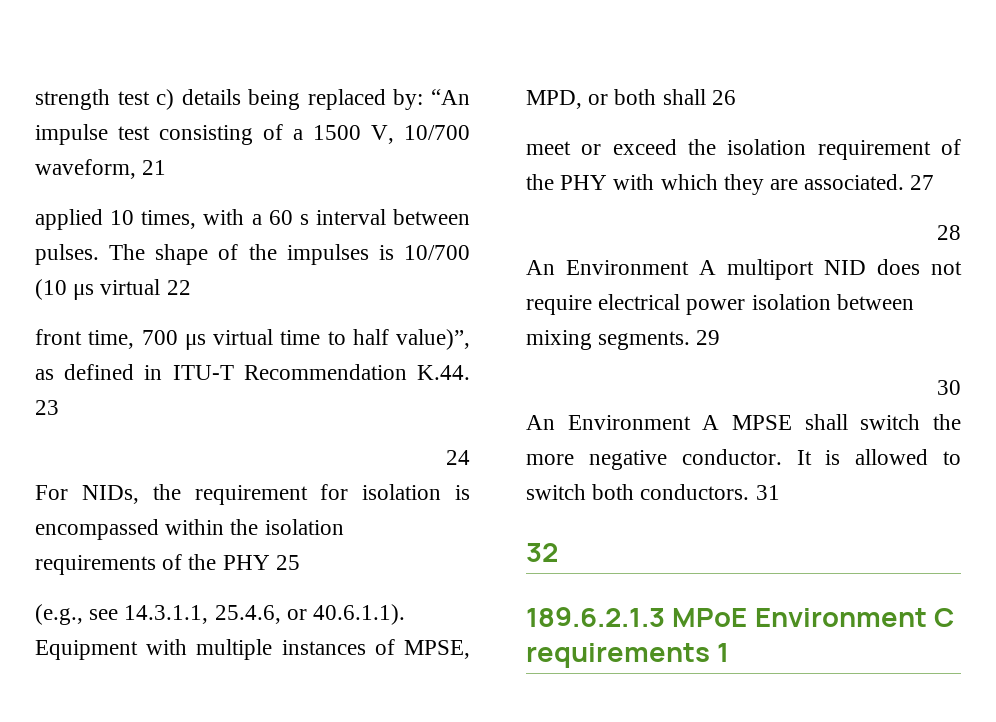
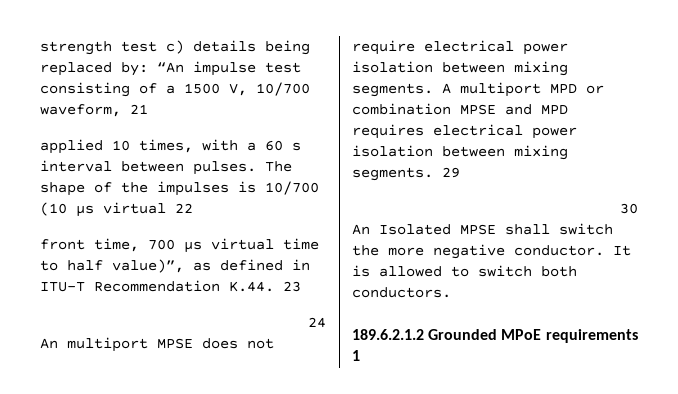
- For NIDs, the requirement for isolation is encompassed within the isolation requirements of the PHY 25
- (e.g., see 14.3.1.1, 25.4.6, or 40.6.1.1). Equipment with multiple instances of MPSE, MPD, or both shall 26
- meet or exceed the isolation requirement of the PHY with which they are associated. 27
- 28
- An Environment A multiport NID does not require electrical power isolation between mixing segments.
+ An multiport MPSE does not require electrical power isolation between mixing segments.
+ A multiport MPD or combination MPSE and MPD requires electrical power isolation between mixing segments.
- An Environment A MPSE shall switch the more negative conductor.
+ An Isolated MPSE shall switch the more negative conductor.
- It is allowed to switch both conductors. 31
- 32
- 189.6.2.1.3 MPoE Environment C requirements 1
+ It is allowed to switch both conductors.
+ 189.6.2.1.2 Grounded MPoE requirements 1

